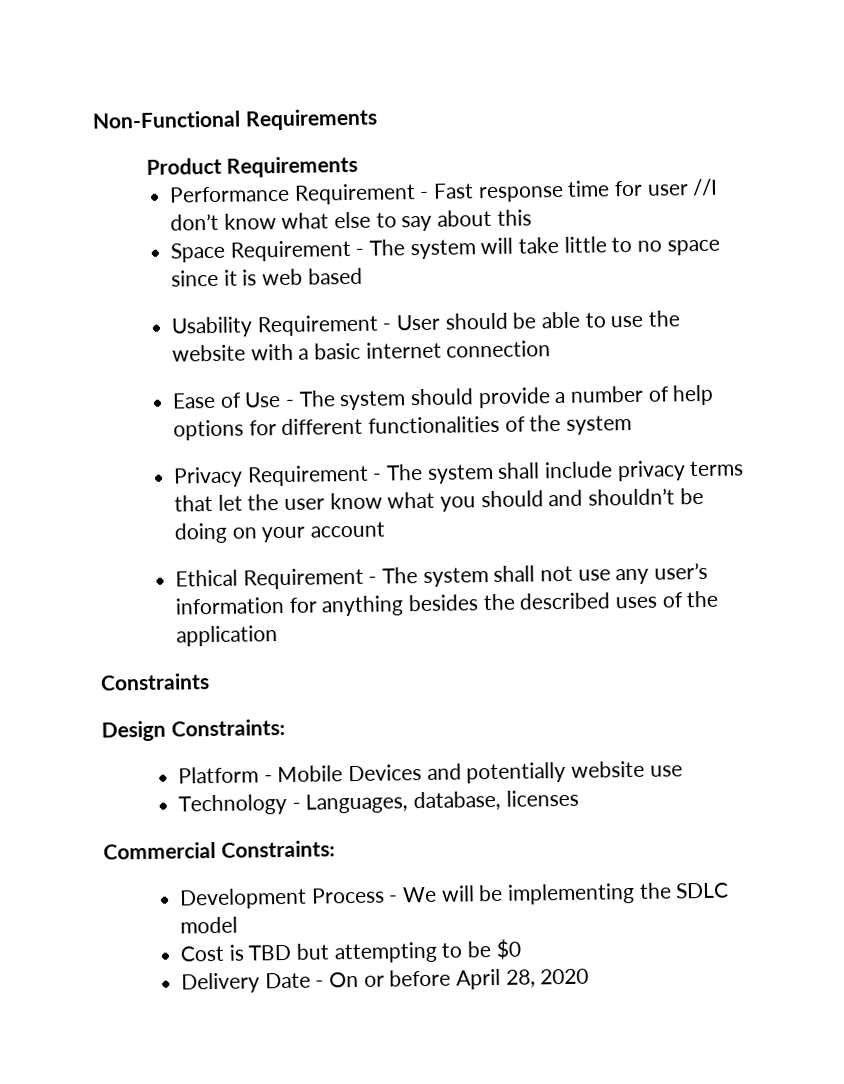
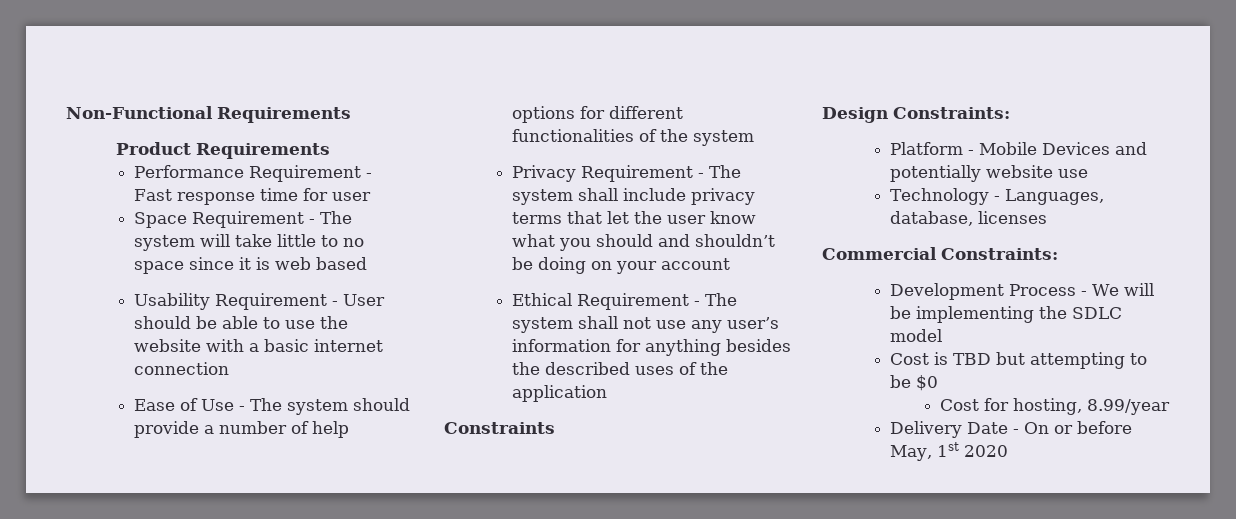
- Performance Requirement - Fast response time for user //I don’t know what else to say about this
+ Performance Requirement - Fast response time for user
+ Cost for hosting, 8.99/year
- Delivery Date - On or before April 28, 2020
+ Delivery Date - On or before May, 1st 2020

